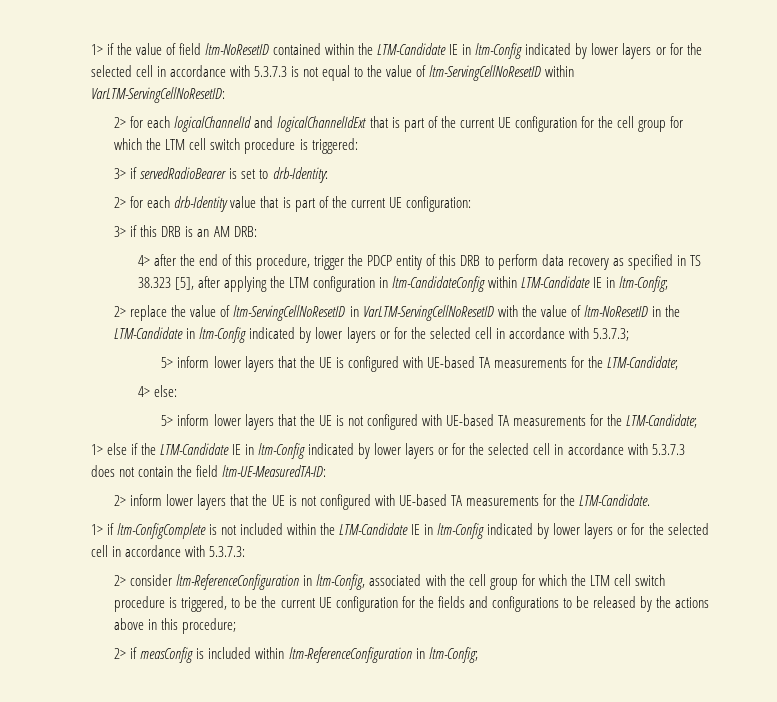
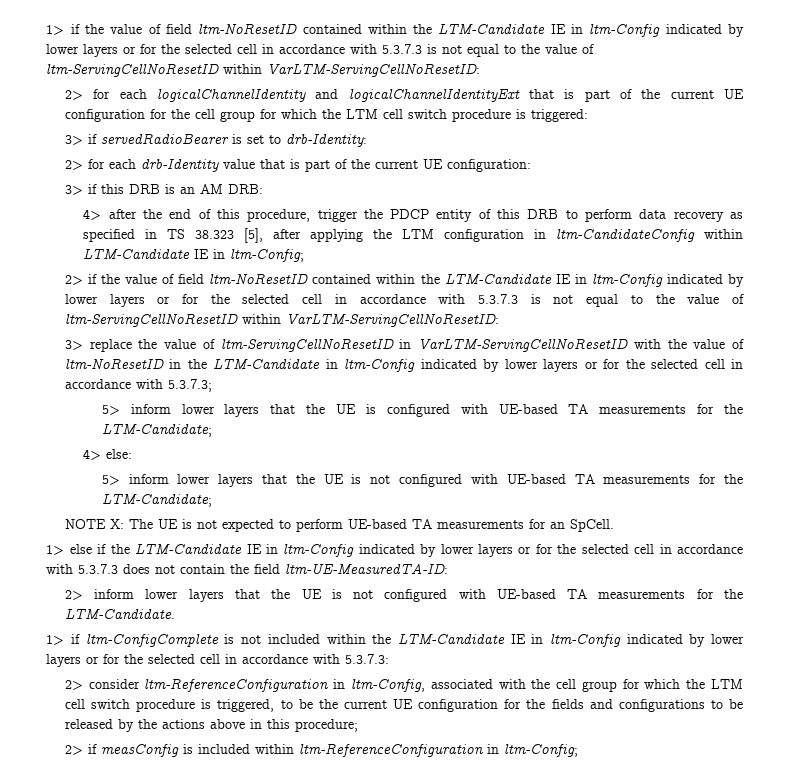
- 2> for each logicalChannelId and logicalChannelIdExt that is part of the current UE configuration for the cell group for which the LTM cell switch procedure is triggered:
+ 2> for each logicalChannelIdentity and logicalChannelIdentityExt that is part of the current UE configuration for the cell group for which the LTM cell switch procedure is triggered:
- 2> replace the value of ltm-ServingCellNoResetID in VarLTM-ServingCellNoResetID with the value of ltm-NoResetID in the LTM-Candidate in ltm-Config indicated by lower layers or for the selected cell in accordance with 5.3.7.3;
+ 2> if the value of field ltm-NoResetID contained within the LTM-Candidate IE in ltm-Config indicated by lower layers or for the selected cell in accordance with 5.3.7.3 is not equal to the value of ltm-ServingCellNoResetID within VarLTM-ServingCellNoResetID:
+ 3> replace the value of ltm-ServingCellNoResetID in VarLTM-ServingCellNoResetID with the value of ltm-NoResetID in the LTM-Candidate in ltm-Config indicated by lower layers or for the selected cell in accordance with 5.3.7.3;
+ NOTE X: The UE is not expected to perform UE-based TA measurements for an SpCell.

